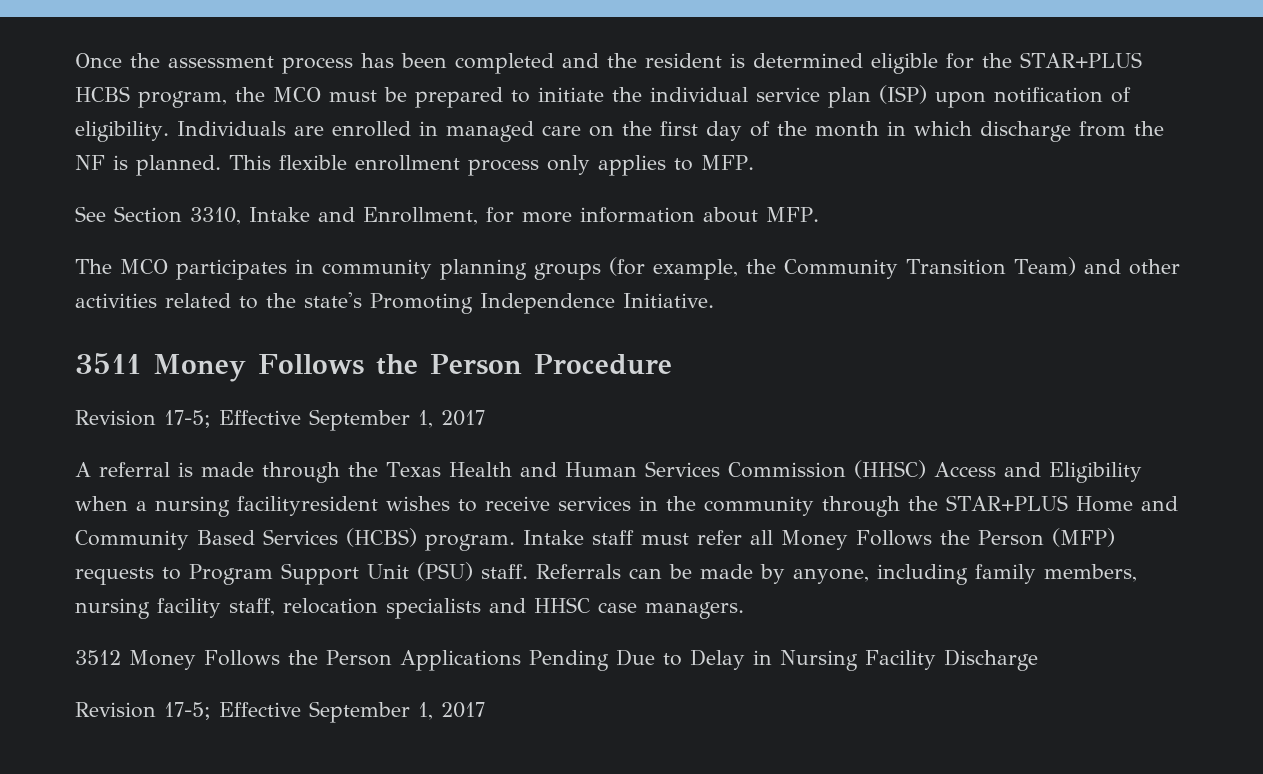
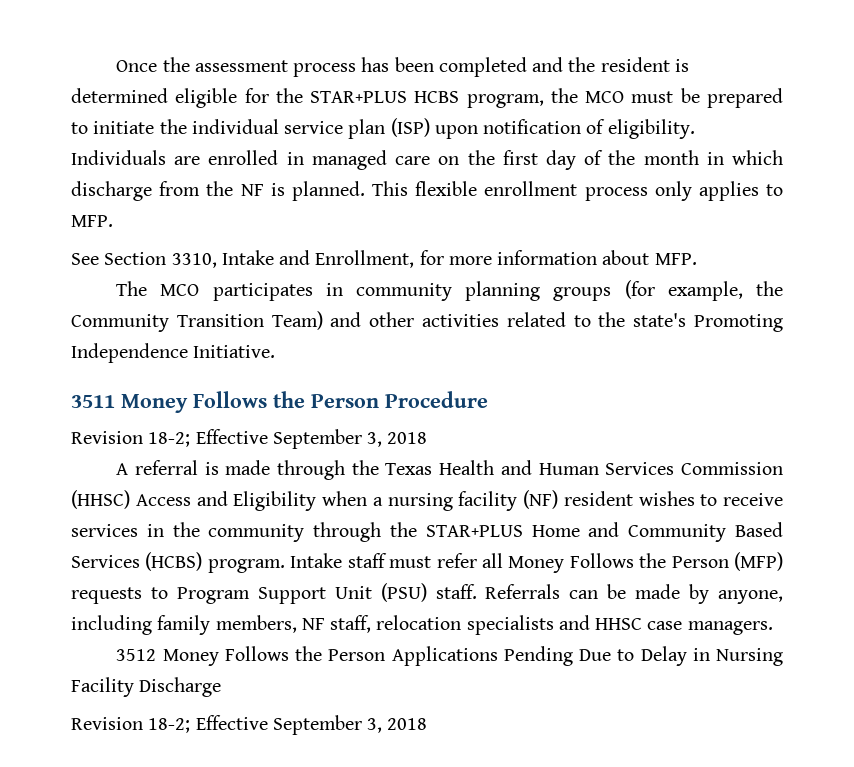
  3511 Money Follows the Person Procedure
- Revision 17-5; Effective September 1, 2017
+ Revision 18-2; Effective September 3, 2018
- A referral is made through the Texas Health and Human Services Commission (HHSC) Access and Eligibility when a nursing facilityresident wishes to receive services in the community through the STAR+PLUS Home and Community Based Services (HCBS) program.
+ A referral is made through the Texas Health and Human Services Commission (HHSC) Access and Eligibility when a nursing facility (NF) resident wishes to receive services in the community through the STAR+PLUS Home and Community Based Services (HCBS) program.
- Referrals can be made by anyone, including family members, nursing facility staff, relocation specialists and HHSC case managers.
+ Referrals can be made by anyone, including family members, NF staff, relocation specialists and HHSC case managers.
  3512 Money Follows the Person Applications Pending Due to Delay in Nursing Facility Discharge
- Revision 17-5; Effective September 1, 2017
+ Revision 18-2; Effective September 3, 2018

